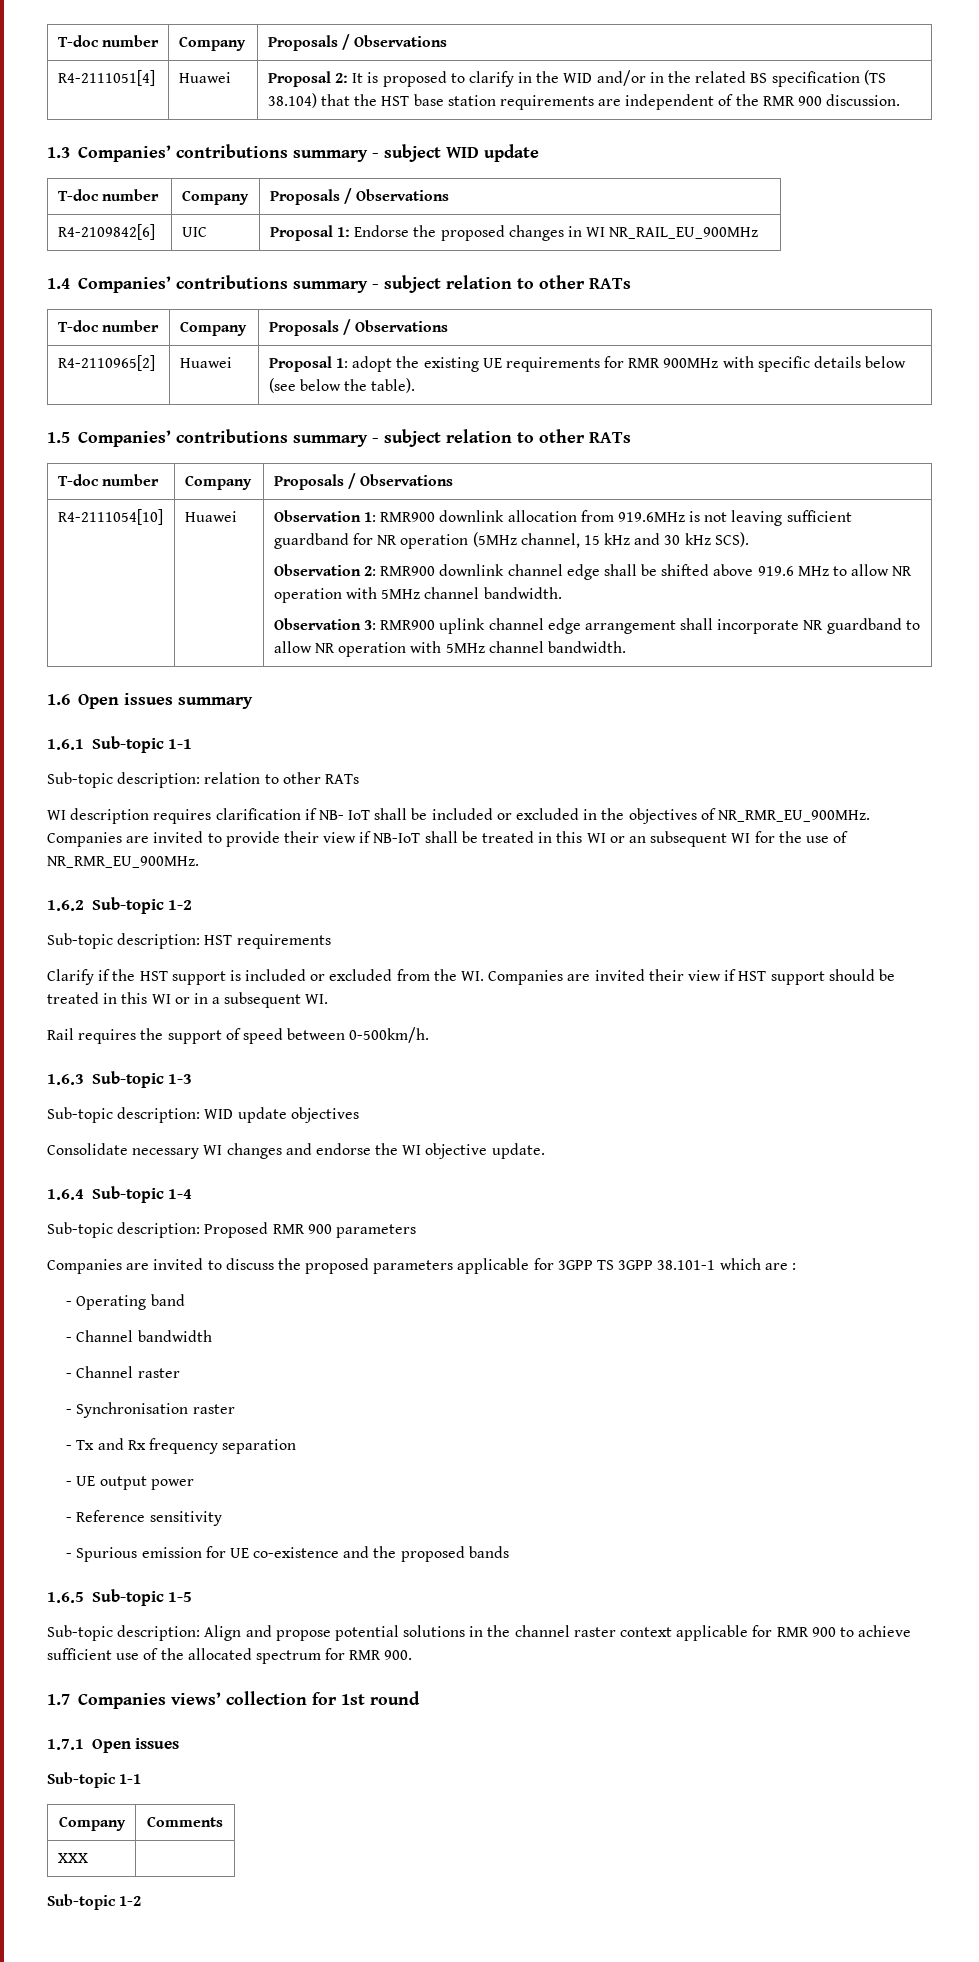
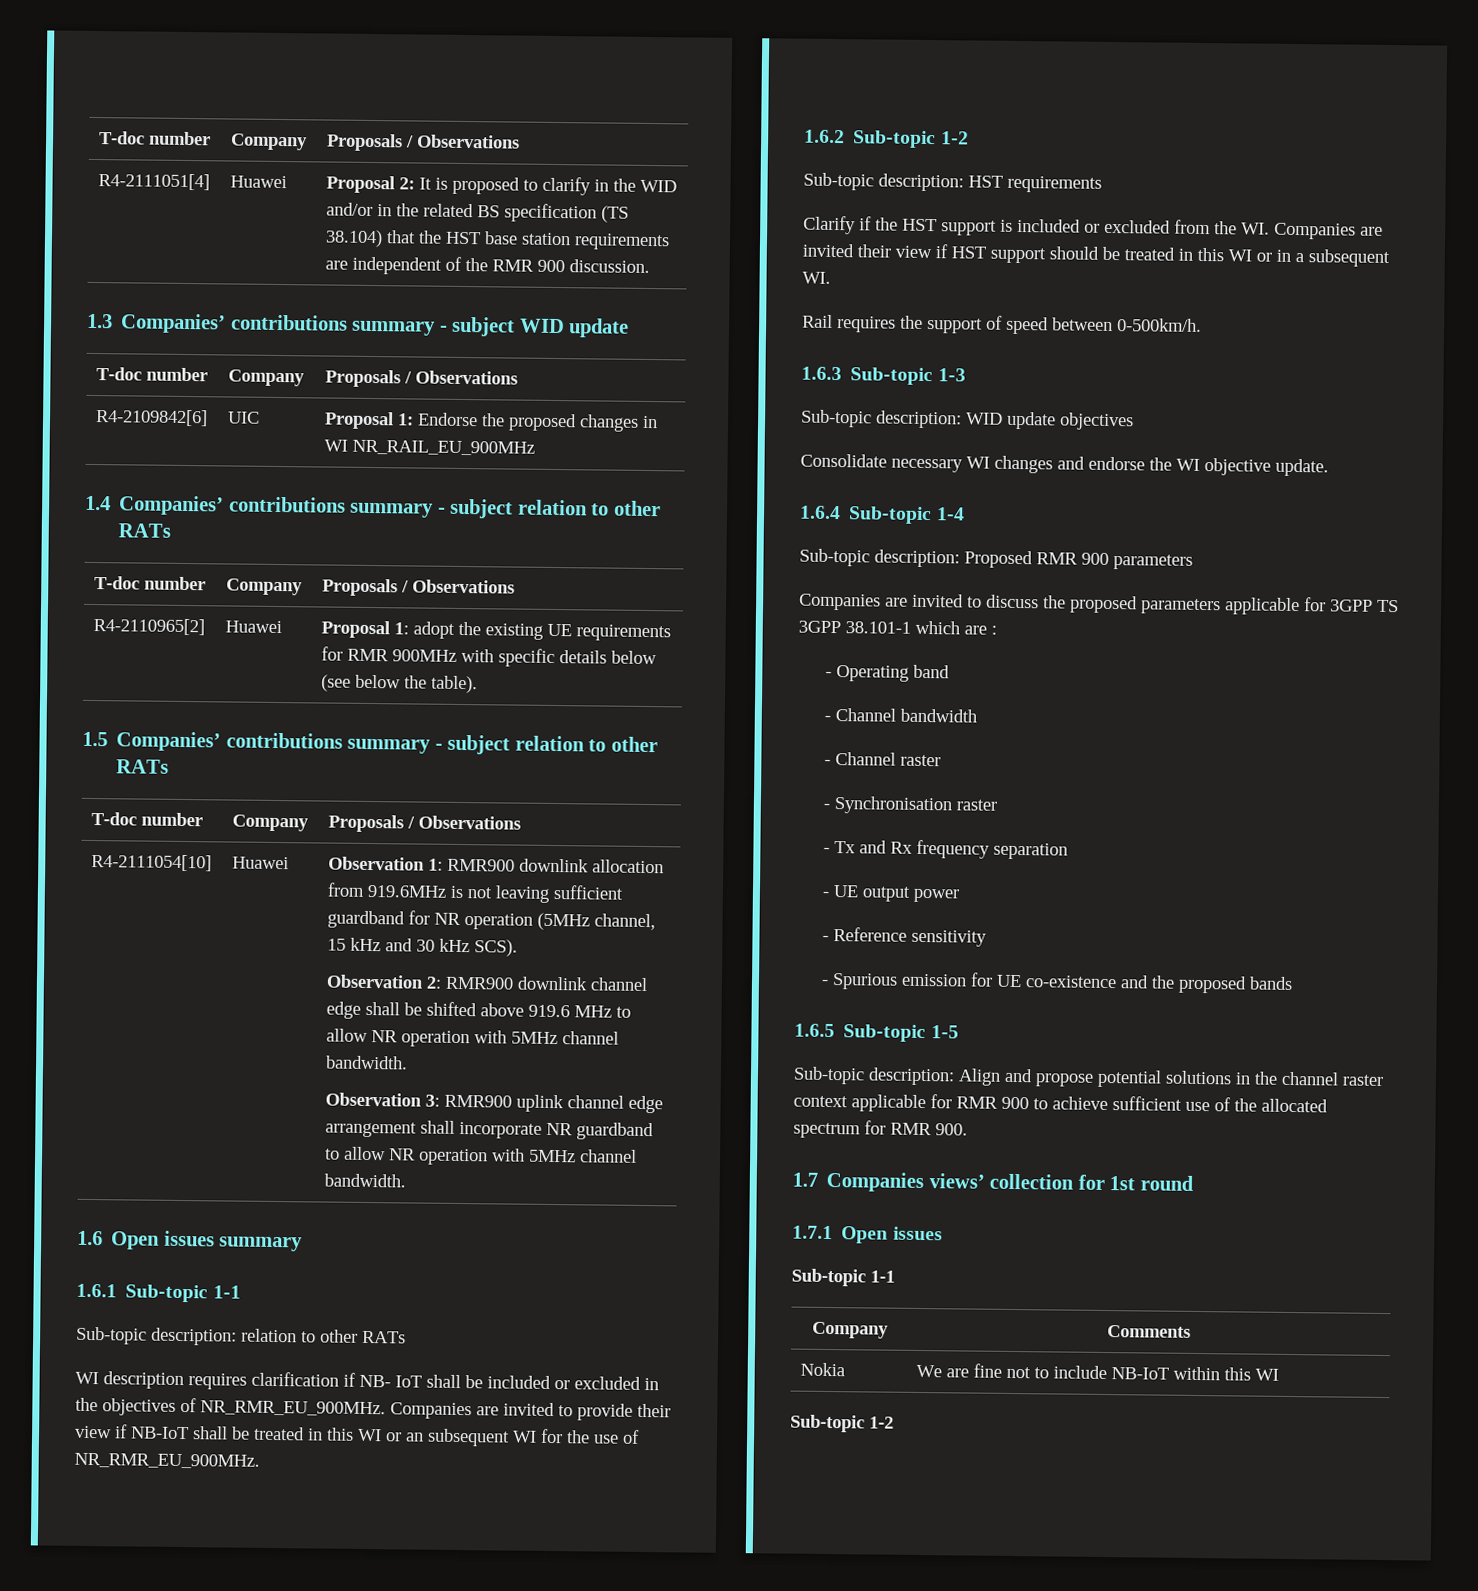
- XXX |
+ Nokia | We are fine not to include NB-IoT within this WI

